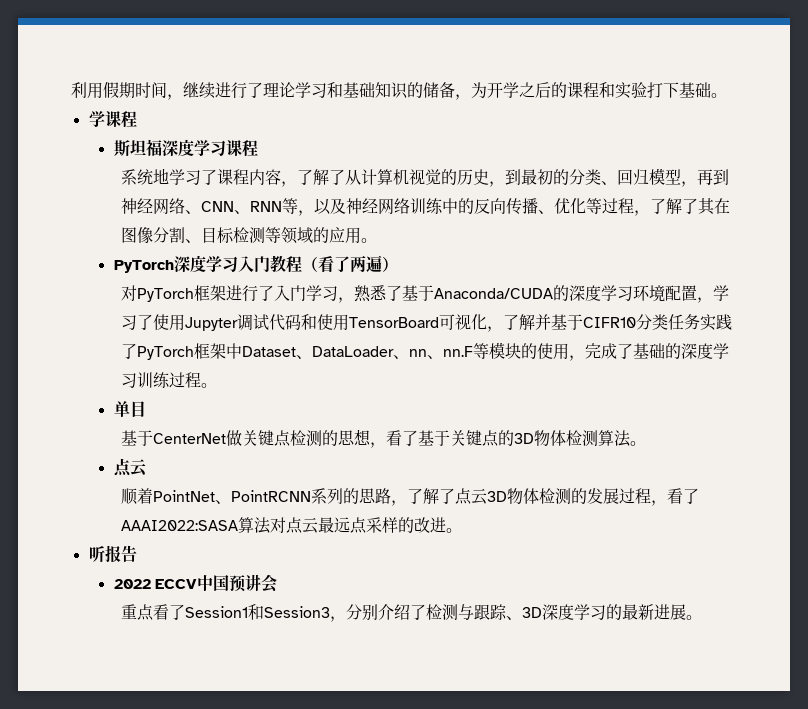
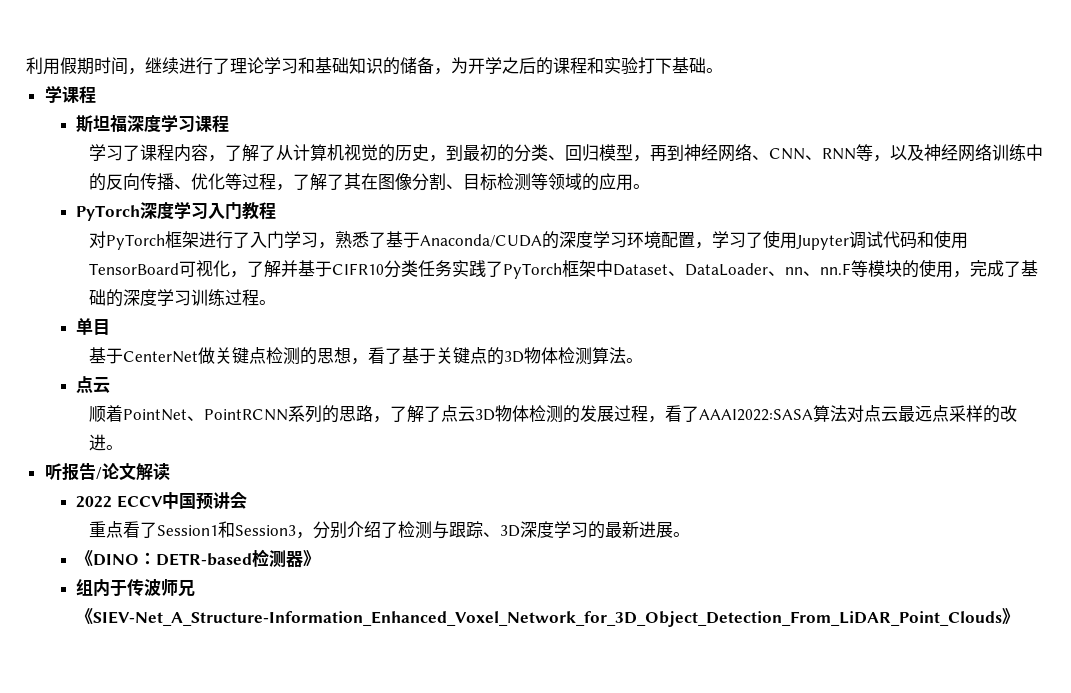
- 系统地学习了课程内容，了解了从计算机视觉的历史，到最初的分类、回归模型，再到神经网络、CNN、RNN等，以及神经网络训练中的反向传播、优化等过程，了解了其在图像分割、目标检测等领域的应用。
+ 学习了课程内容，了解了从计算机视觉的历史，到最初的分类、回归模型，再到神经网络、CNN、RNN等，以及神经网络训练中的反向传播、优化等过程，了解了其在图像分割、目标检测等领域的应用。
- PyTorch深度学习入门教程（看了两遍）
+ PyTorch深度学习入门教程
- 听报告
+ 听报告/论文解读
+ 《DINO：DETR-based检测器》
+ 组内于传波师兄《SIEV-Net_A_Structure-Information_Enhanced_Voxel_Network_for_3D_Object_Detection_From_LiDAR_Point_Clouds》

